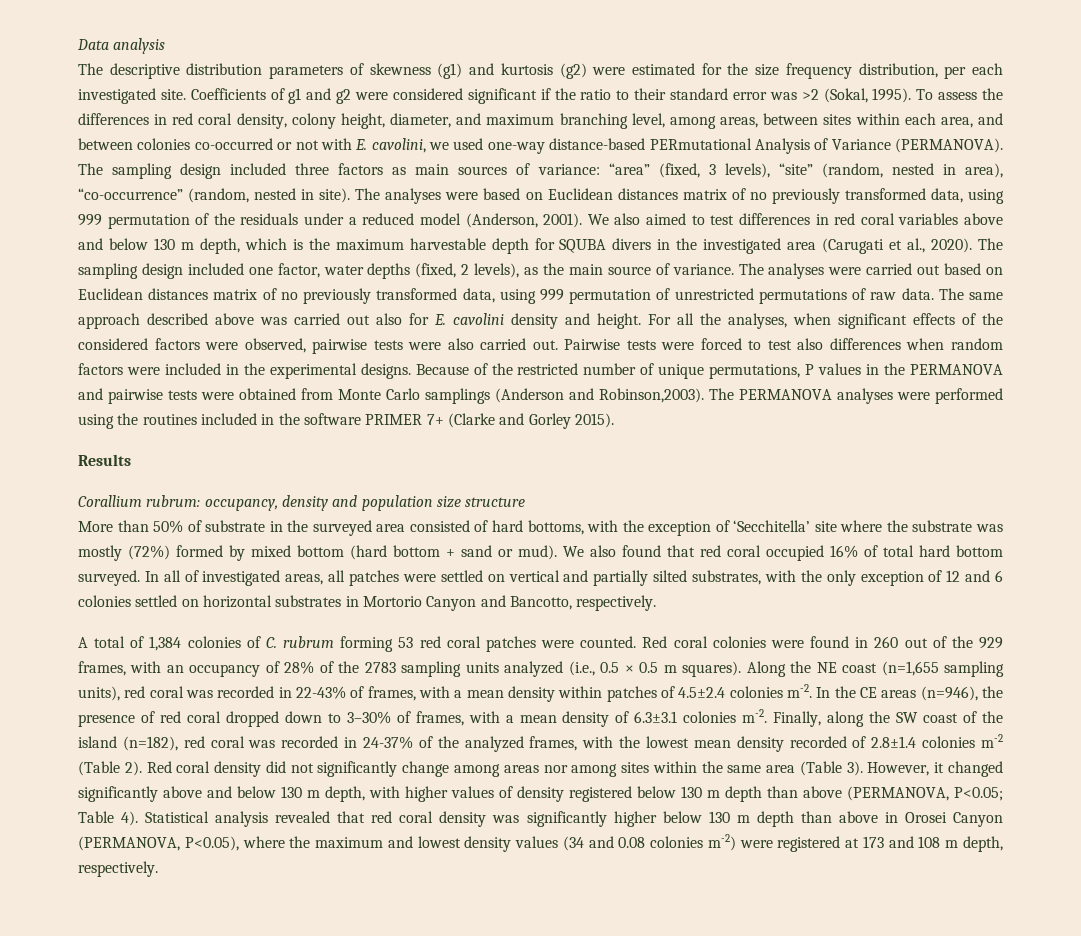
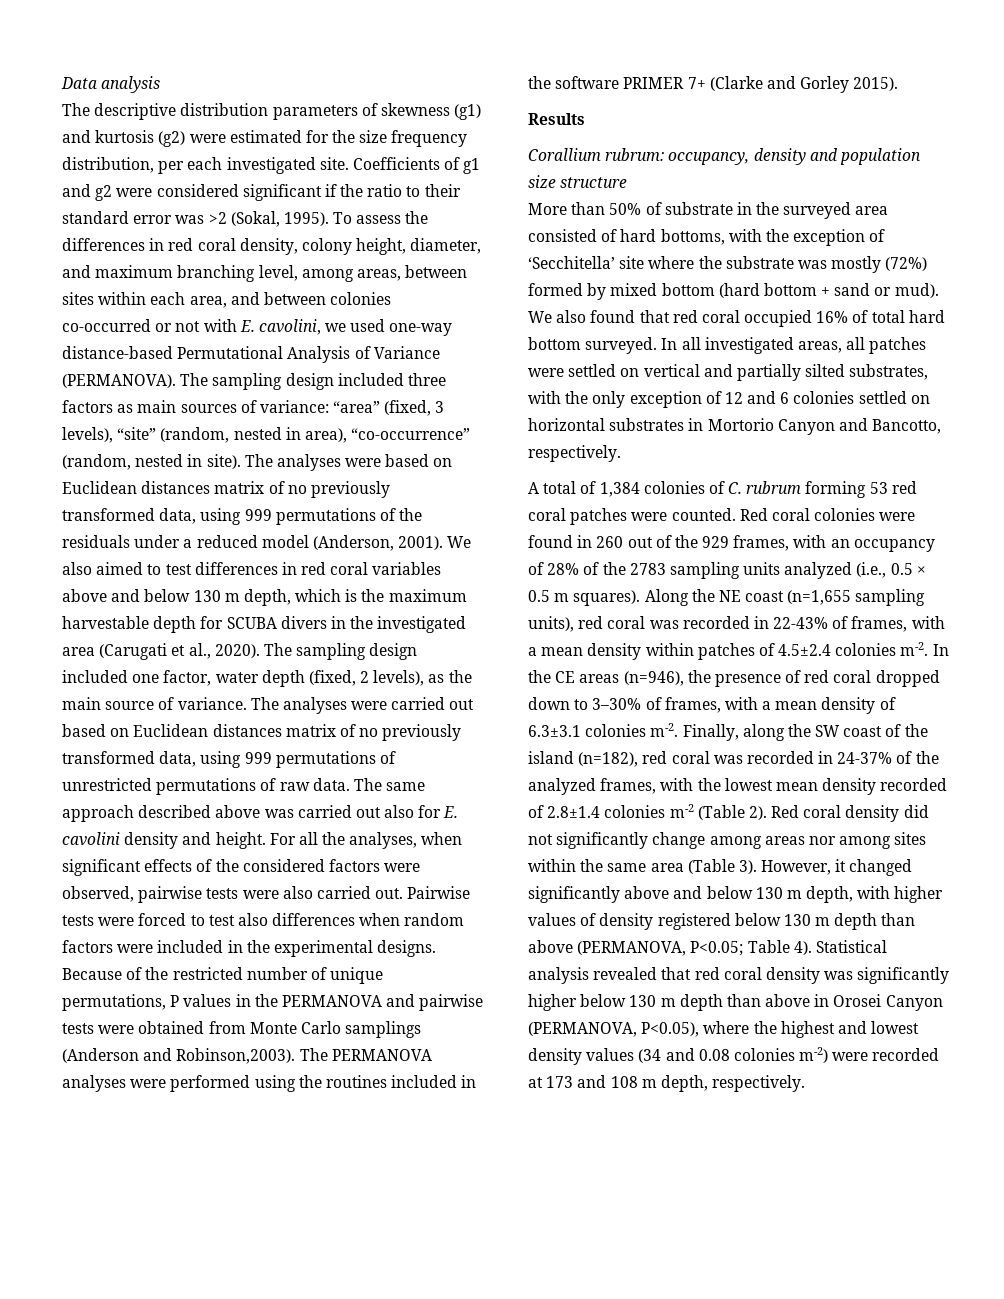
- To assess the differences in red coral density, colony height, diameter, and maximum branching level, among areas, between sites within each area, and between colonies co-occurred or not with E. cavolini, we used one-way distance-based PERmutational Analysis of Variance (PERMANOVA).
+ To assess the differences in red coral density, colony height, diameter, and maximum branching level, among areas, between sites within each area, and between colonies co-occurred or not with E. cavolini, we used one-way distance-based Permutational Analysis of Variance (PERMANOVA).
- The analyses were based on Euclidean distances matrix of no previously transformed data, using 999 permutation of the residuals under a reduced model (Anderson, 2001).
+ The analyses were based on Euclidean distances matrix of no previously transformed data, using 999 permutations of the residuals under a reduced model (Anderson, 2001).
- We also aimed to test differences in red coral variables above and below 130 m depth, which is the maximum harvestable depth for SQUBA divers in the investigated area (Carugati et al., 2020).
+ We also aimed to test differences in red coral variables above and below 130 m depth, which is the maximum harvestable depth for SCUBA divers in the investigated area (Carugati et al., 2020).
- The sampling design included one factor, water depths (fixed, 2 levels), as the main source of variance.
+ The sampling design included one factor, water depth (fixed, 2 levels), as the main source of variance.
- The analyses were carried out based on Euclidean distances matrix of no previously transformed data, using 999 permutation of unrestricted permutations of raw data.
+ The analyses were carried out based on Euclidean distances matrix of no previously transformed data, using 999 permutations of unrestricted permutations of raw data.
- In all of investigated areas, all patches were settled on vertical and partially silted substrates, with the only exception of 12 and 6 colonies settled on horizontal substrates in Mortorio Canyon and Bancotto, respectively.
+ In all investigated areas, all patches were settled on vertical and partially silted substrates, with the only exception of 12 and 6 colonies settled on horizontal substrates in Mortorio Canyon and Bancotto, respectively.
- Statistical analysis revealed that red coral density was significantly higher below 130 m depth than above in Orosei Canyon (PERMANOVA, P<0.05), where the maximum and lowest density values (34 and 0.08 colonies m-2) were registered at 173 and 108 m depth, respectively.
+ Statistical analysis revealed that red coral density was significantly higher below 130 m depth than above in Orosei Canyon (PERMANOVA, P<0.05), where the highest and lowest density values (34 and 0.08 colonies m-2) were recorded at 173 and 108 m depth, respectively.

